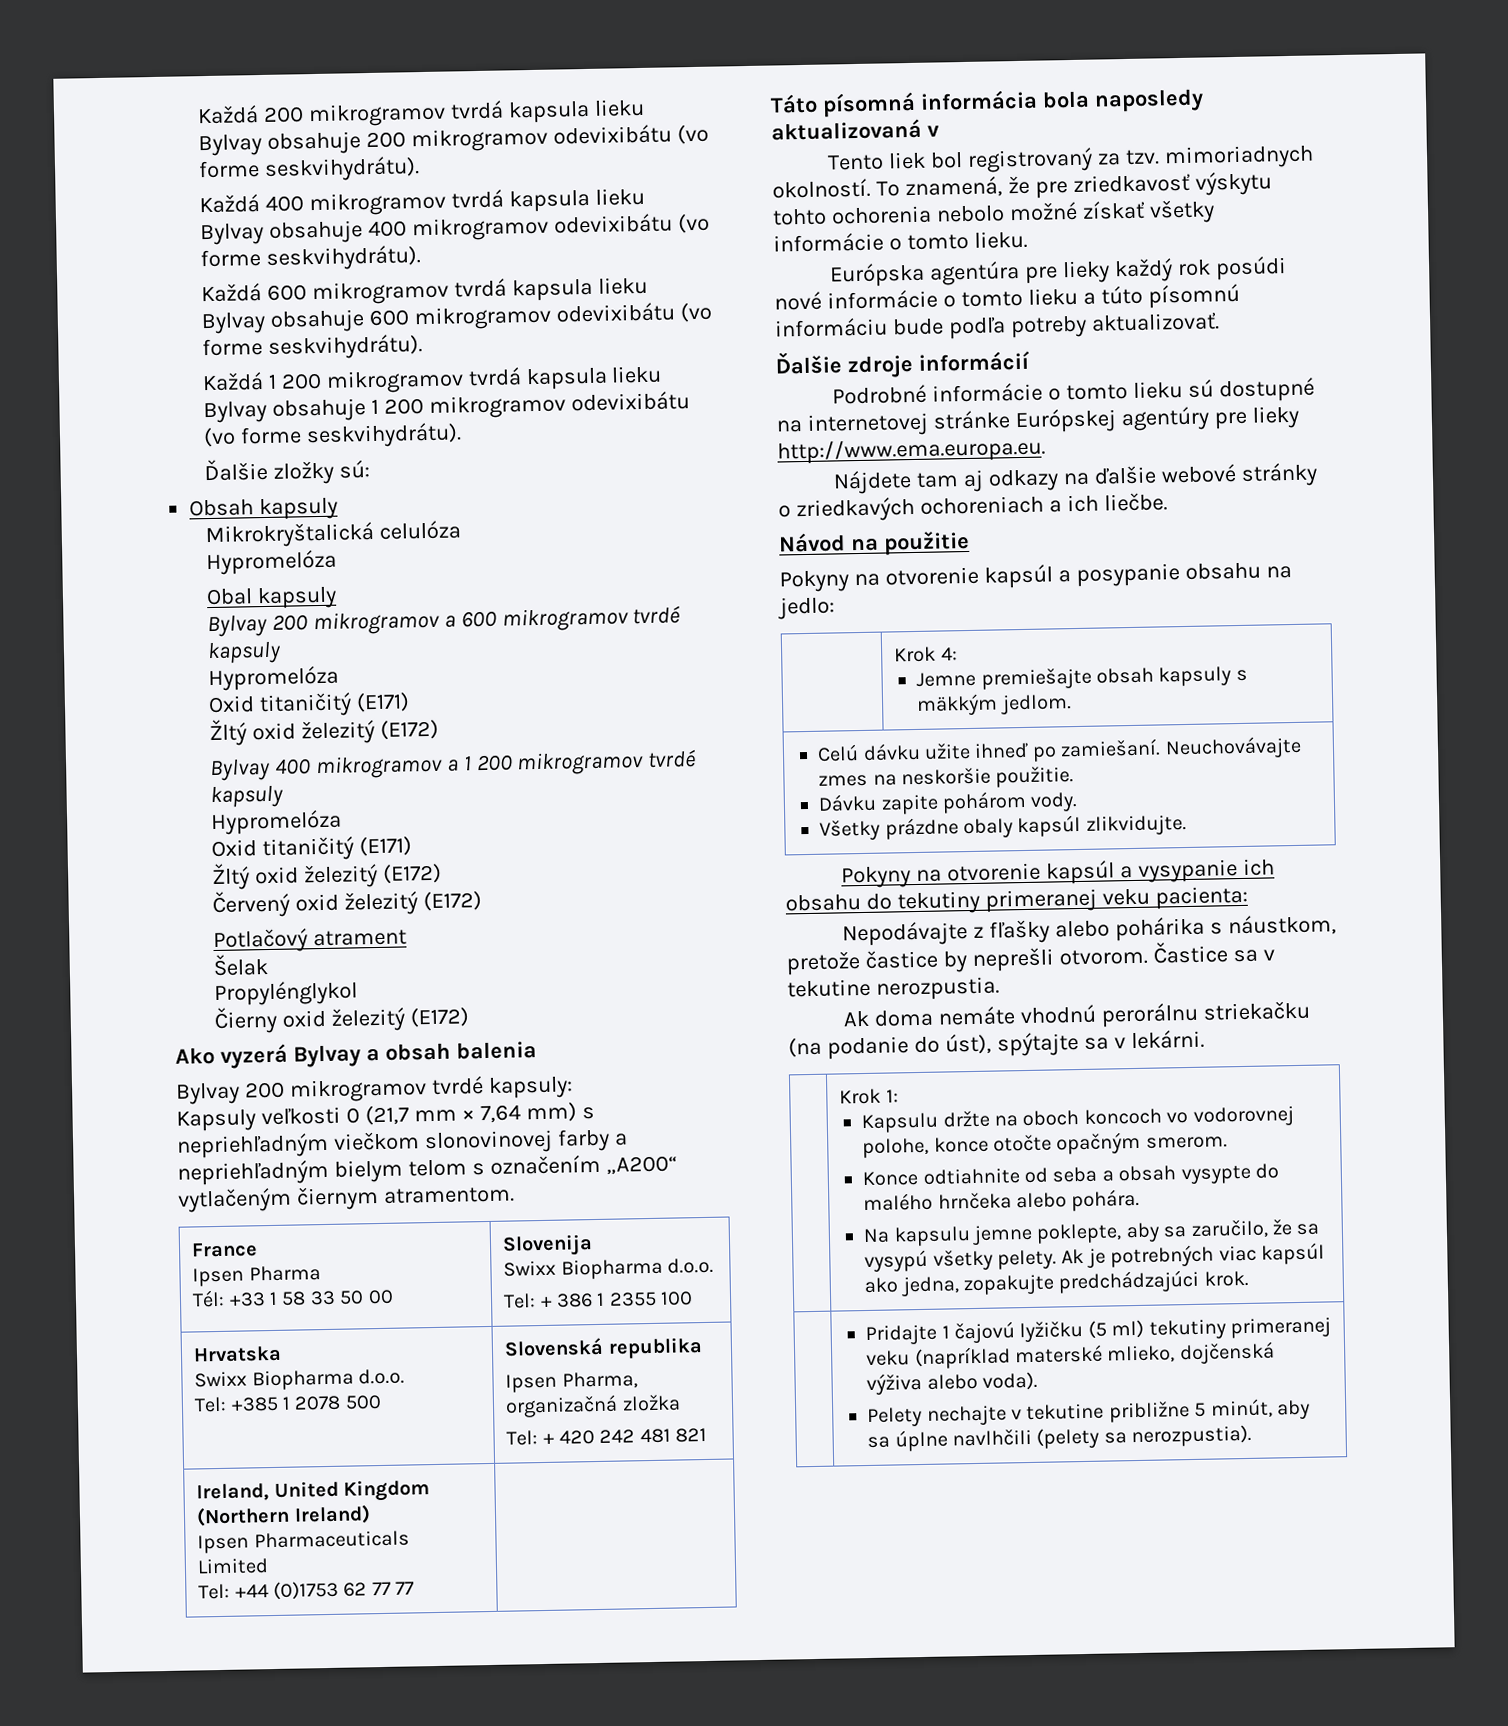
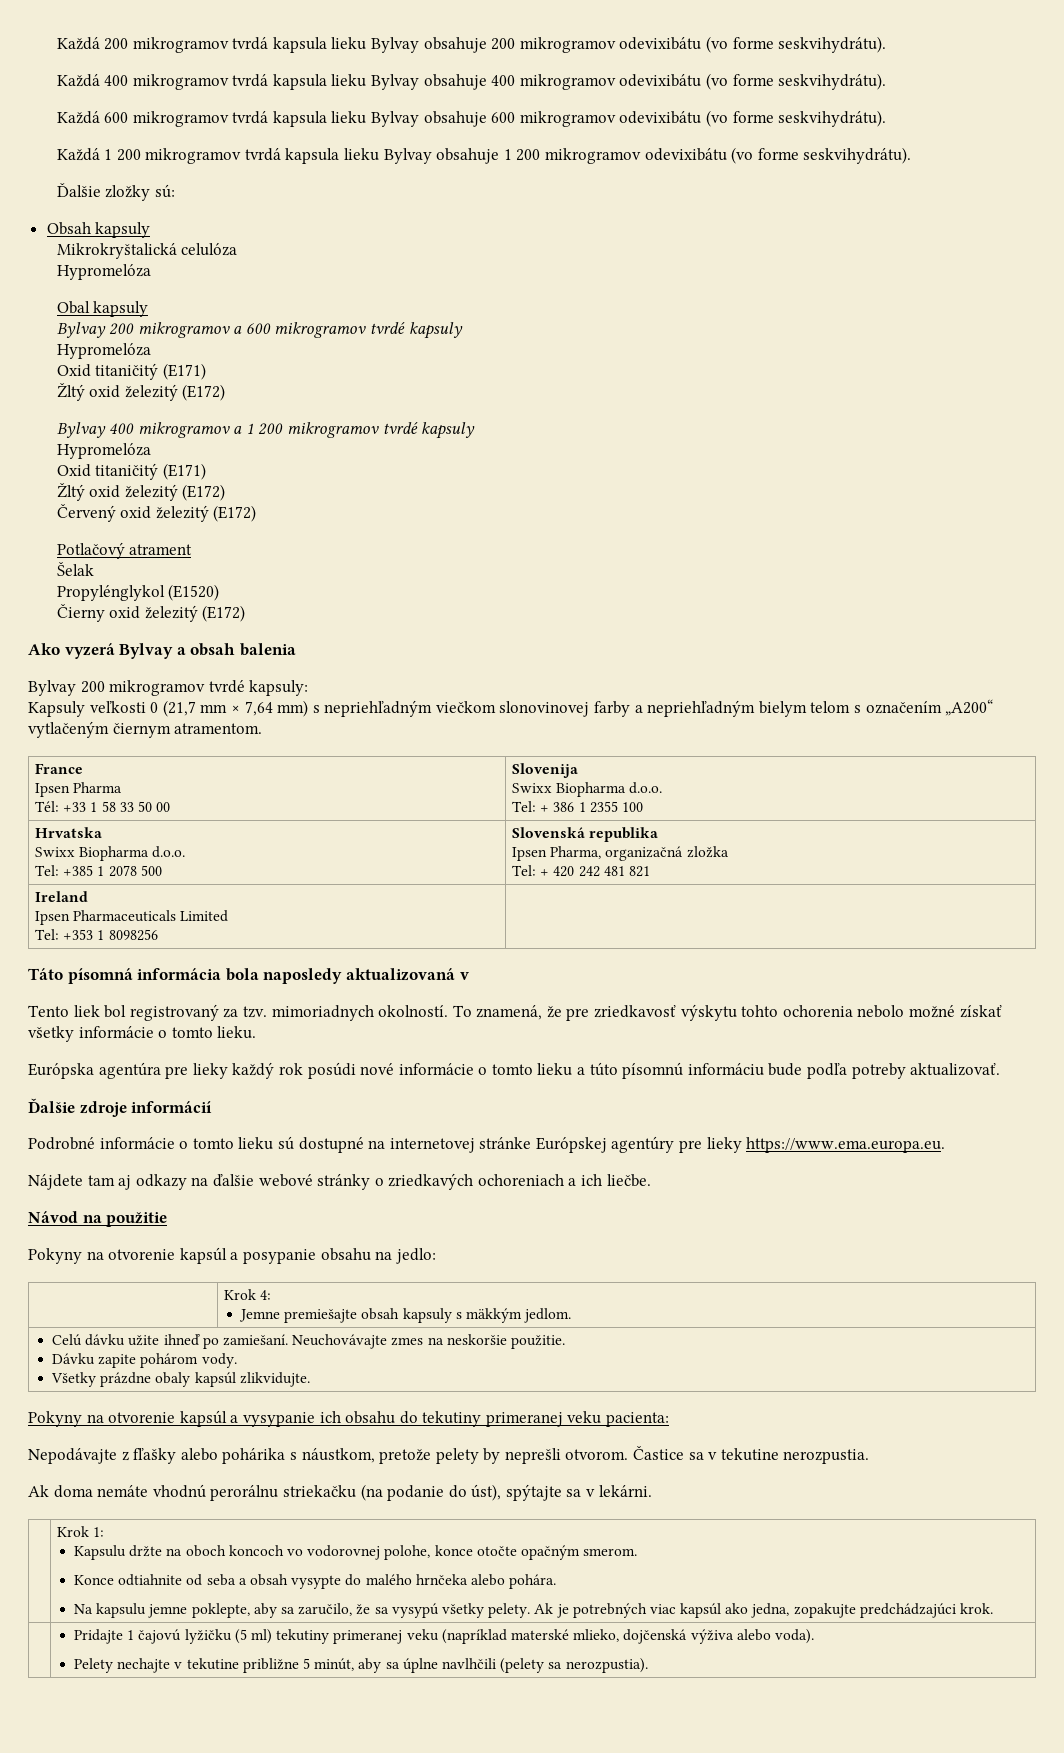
- Propylénglykol
+ Propylénglykol (E1520)
- Ireland, United Kingdom (Northern Ireland)
+ Ireland
  Ipsen Pharmaceuticals Limited
- Tel: +44 (0)1753 62 77 77 |
+ Tel: +353 1 8098256 |
- Podrobné informácie o tomto lieku sú dostupné na internetovej stránke Európskej agentúry pre lieky http://www.ema.europa.eu.
+ Podrobné informácie o tomto lieku sú dostupné na internetovej stránke Európskej agentúry pre lieky https://www.ema.europa.eu.
- Nepodávajte z fľašky alebo pohárika s náustkom, pretože častice by neprešli otvorom.
+ Nepodávajte z fľašky alebo pohárika s náustkom, pretože pelety by neprešli otvorom.

